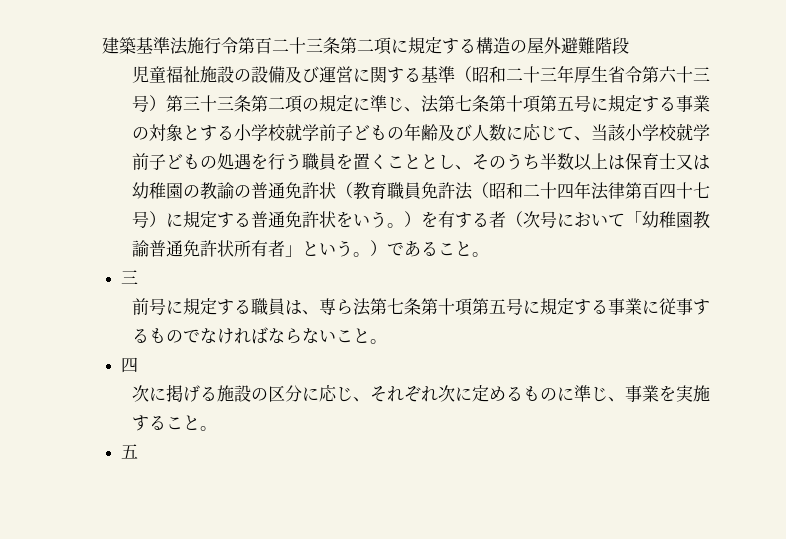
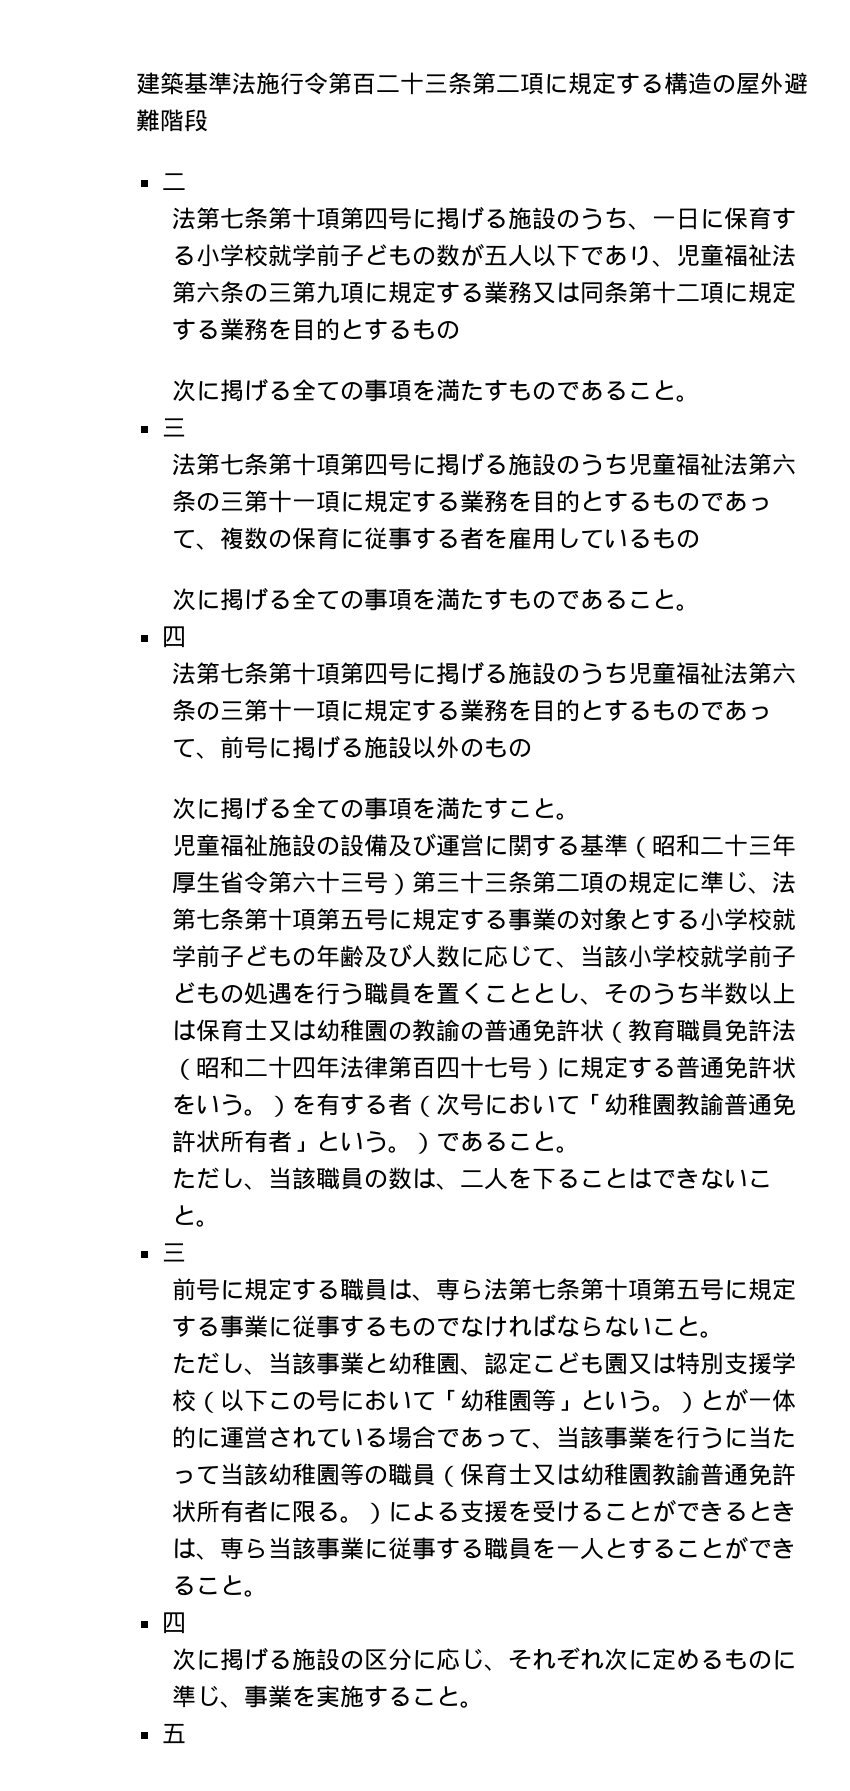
  建築基準法施行令第百二十三条第二項に規定する構造の屋外避難階段
+ 二
+ 法第七条第十項第四号に掲げる施設のうち、一日に保育する小学校就学前子どもの数が五人以下であり、児童福祉法第六条の三第九項に規定する業務又は同条第十二項に規定する業務を目的とするもの
+ 次に掲げる全ての事項を満たすものであること。
+ 三
+ 法第七条第十項第四号に掲げる施設のうち児童福祉法第六条の三第十一項に規定する業務を目的とするものであって、複数の保育に従事する者を雇用しているもの
+ 次に掲げる全ての事項を満たすものであること。
+ 四
+ 法第七条第十項第四号に掲げる施設のうち児童福祉法第六条の三第十一項に規定する業務を目的とするものであって、前号に掲げる施設以外のもの
+ 次に掲げる全ての事項を満たすこと。
+ ただし、当該職員の数は、二人を下ることはできないこと。
+ ただし、当該事業と幼稚園、認定こども園又は特別支援学校（以下この号において「幼稚園等」という。）とが一体的に運営されている場合であって、当該事業を行うに当たって当該幼稚園等の職員（保育士又は幼稚園教諭普通免許状所有者に限る。）による支援を受けることができるときは、専ら当該事業に従事する職員を一人とすることができること。

